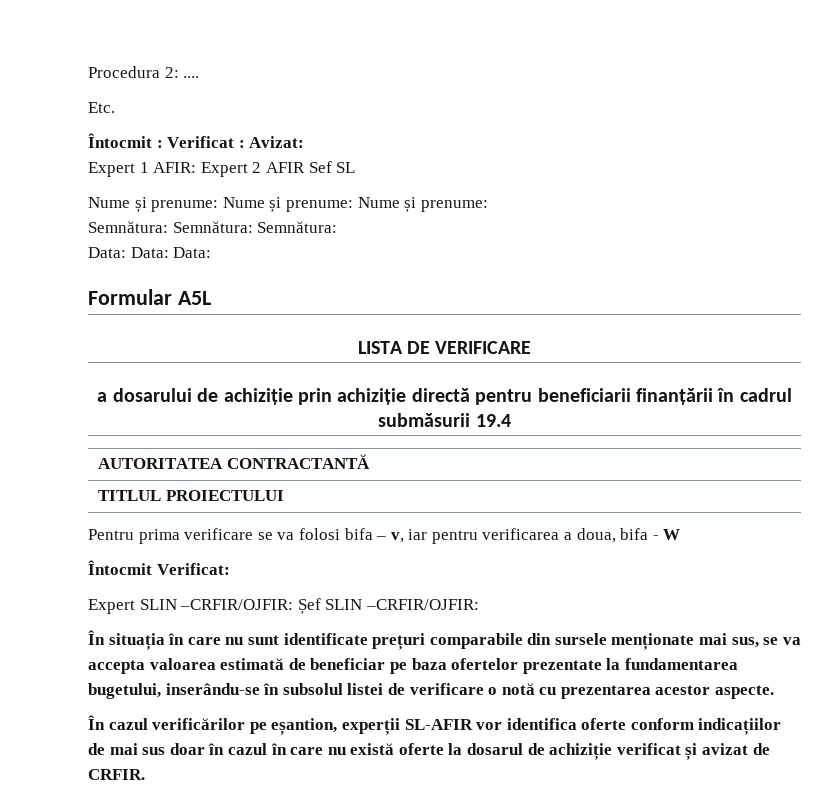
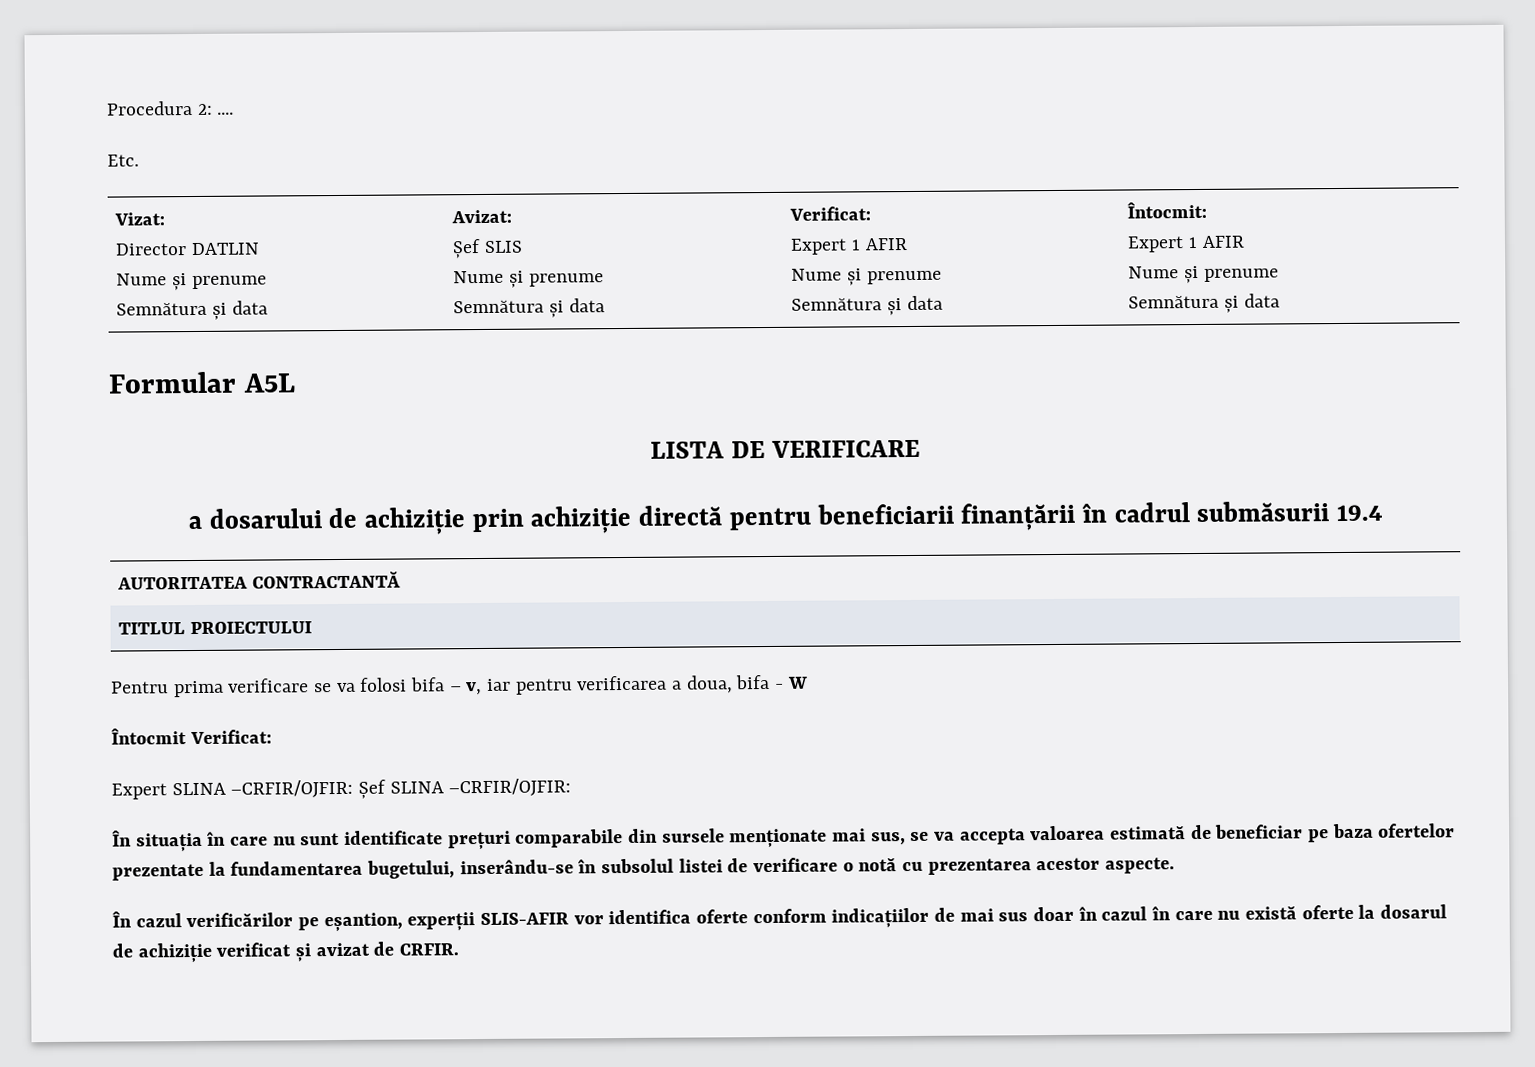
- Întocmit : Verificat : Avizat:
- Expert 1 AFIR: Expert 2 AFIR Sef SL
- Nume și prenume: Nume și prenume: Nume și prenume:
- Semnătura: Semnătura: Semnătura:
- Data: Data: Data:
+ Vizat:
+ Director DATLIN
+ Nume și prenume
+ Semnătura și data | Avizat:
+ Șef SLIS
+ Nume și prenume
+ Semnătura și data | Verificat:
+ Expert 1 AFIR
+ Nume și prenume
+ Semnătura și data | Întocmit:
+ Expert 1 AFIR
+ Nume și prenume
+ Semnătura și data
- Expert SLIN –CRFIR/OJFIR: Șef SLIN –CRFIR/OJFIR:
+ Expert SLINA –CRFIR/OJFIR: Șef SLINA –CRFIR/OJFIR:
- În cazul verificărilor pe eșantion, experții SL-AFIR vor identifica oferte conform indicațiilor de mai sus doar în cazul în care nu există oferte la dosarul de achiziție verificat și avizat de CRFIR.
+ În cazul verificărilor pe eșantion, experții SLIS-AFIR vor identifica oferte conform indicațiilor de mai sus doar în cazul în care nu există oferte la dosarul de achiziție verificat și avizat de CRFIR.

